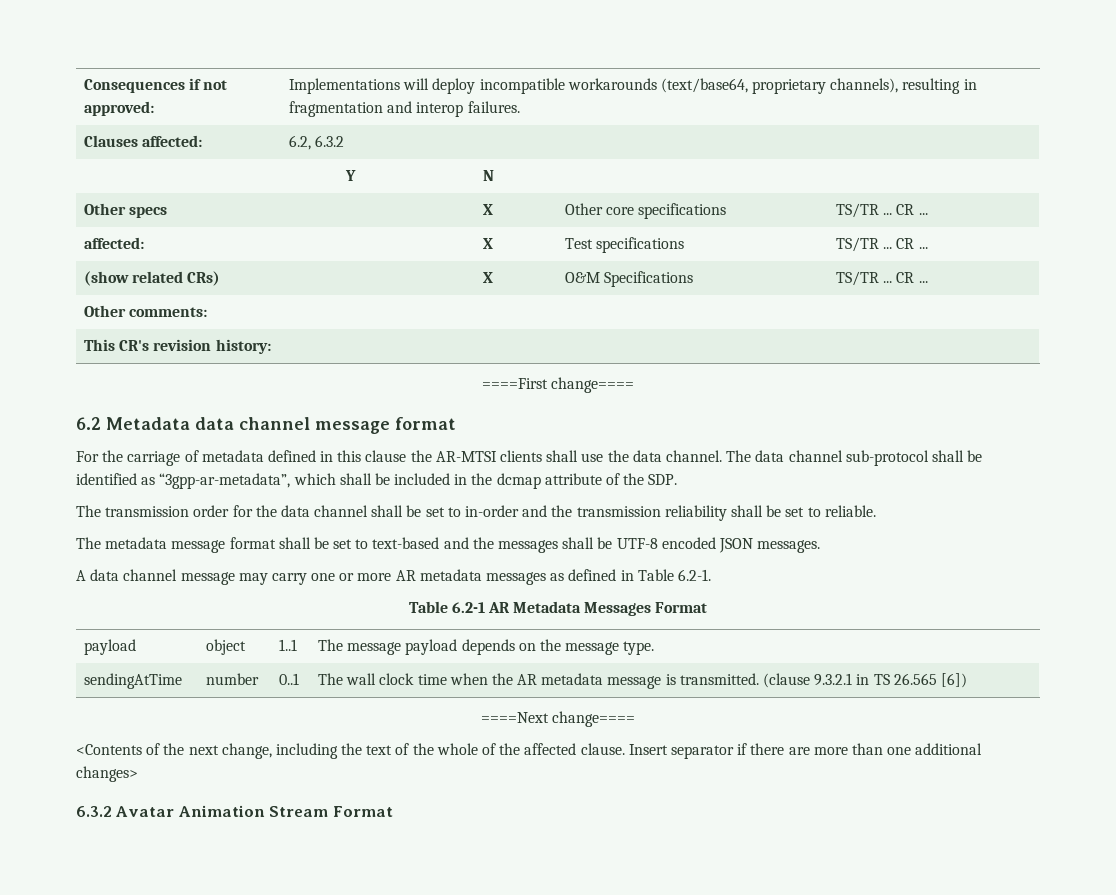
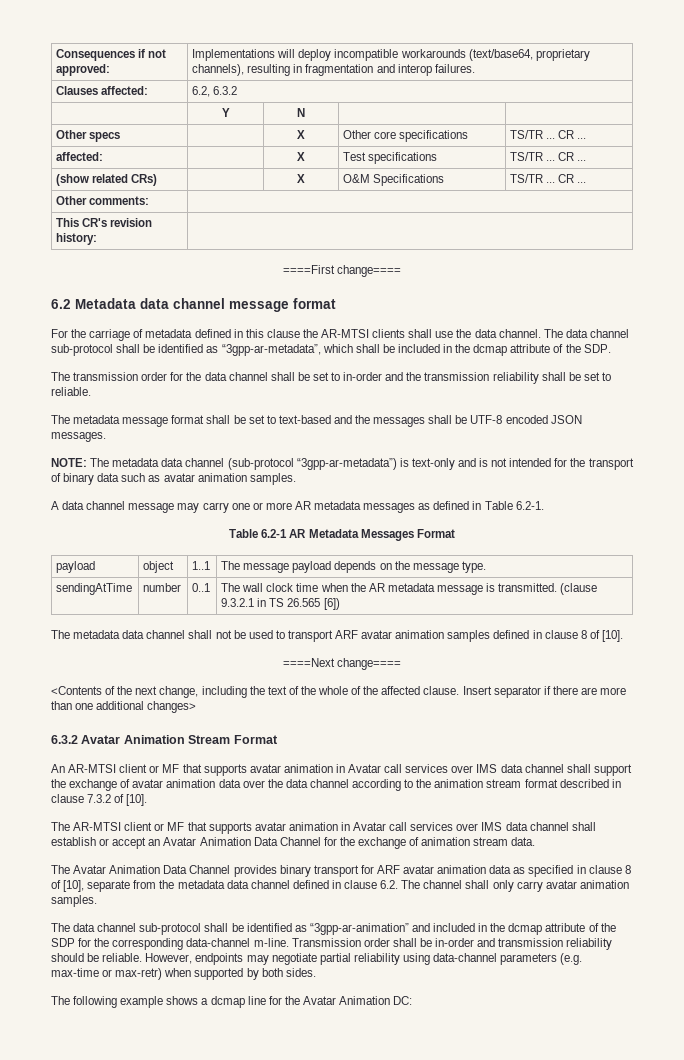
+ NOTE: The metadata data channel (sub-protocol “3gpp-ar-metadata”) is text-only and is not intended for the transport of binary data such as avatar animation samples.
+ The metadata data channel shall not be used to transport ARF avatar animation samples defined in clause 8 of [10].
+ An AR-MTSI client or MF that supports avatar animation in Avatar call services over IMS data channel shall support the exchange of avatar animation data over the data channel according to the animation stream format described in clause 7.3.2 of [10].
+ The AR-MTSI client or MF that supports avatar animation in Avatar call services over IMS data channel shall establish or accept an Avatar Animation Data Channel for the exchange of animation stream data.
+ The Avatar Animation Data Channel provides binary transport for ARF avatar animation data as specified in clause 8 of [10], separate from the metadata data channel defined in clause 6.2. The channel shall only carry avatar animation samples.
+ The data channel sub-protocol shall be identified as “3gpp-ar-animation” and included in the dcmap attribute of the SDP for the corresponding data-channel m-line. Transmission order shall be in-order and transmission reliability should be reliable. However, endpoints may negotiate partial reliability using data-channel parameters (e.g. max-time or max-retr) when supported by both sides.
+ The following example shows a dcmap line for the Avatar Animation DC:

